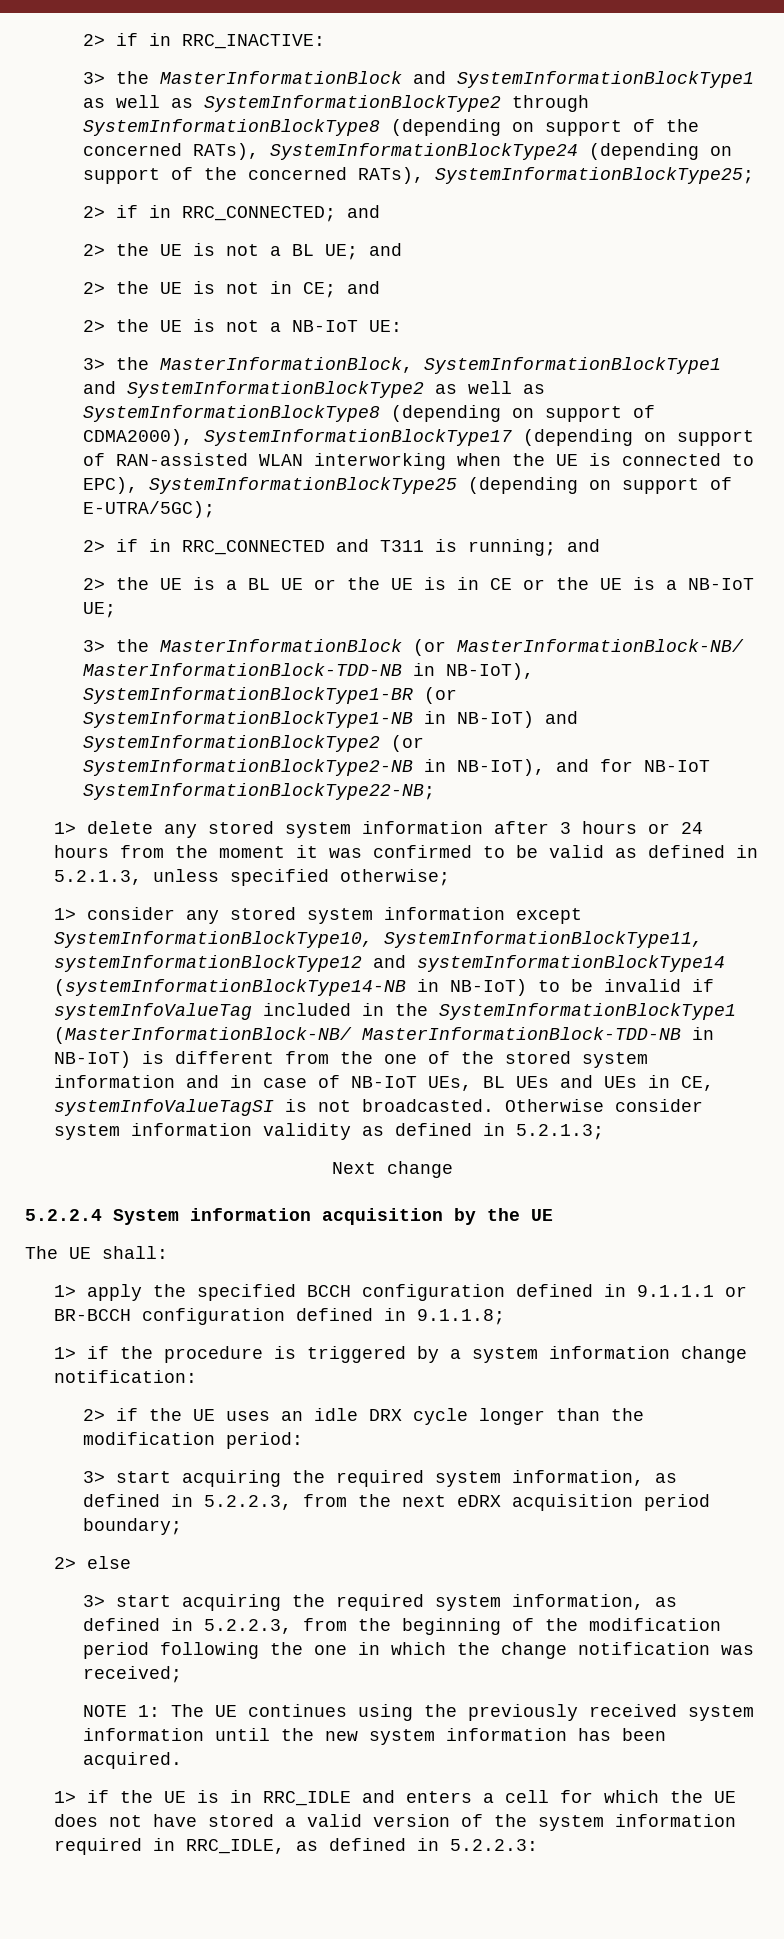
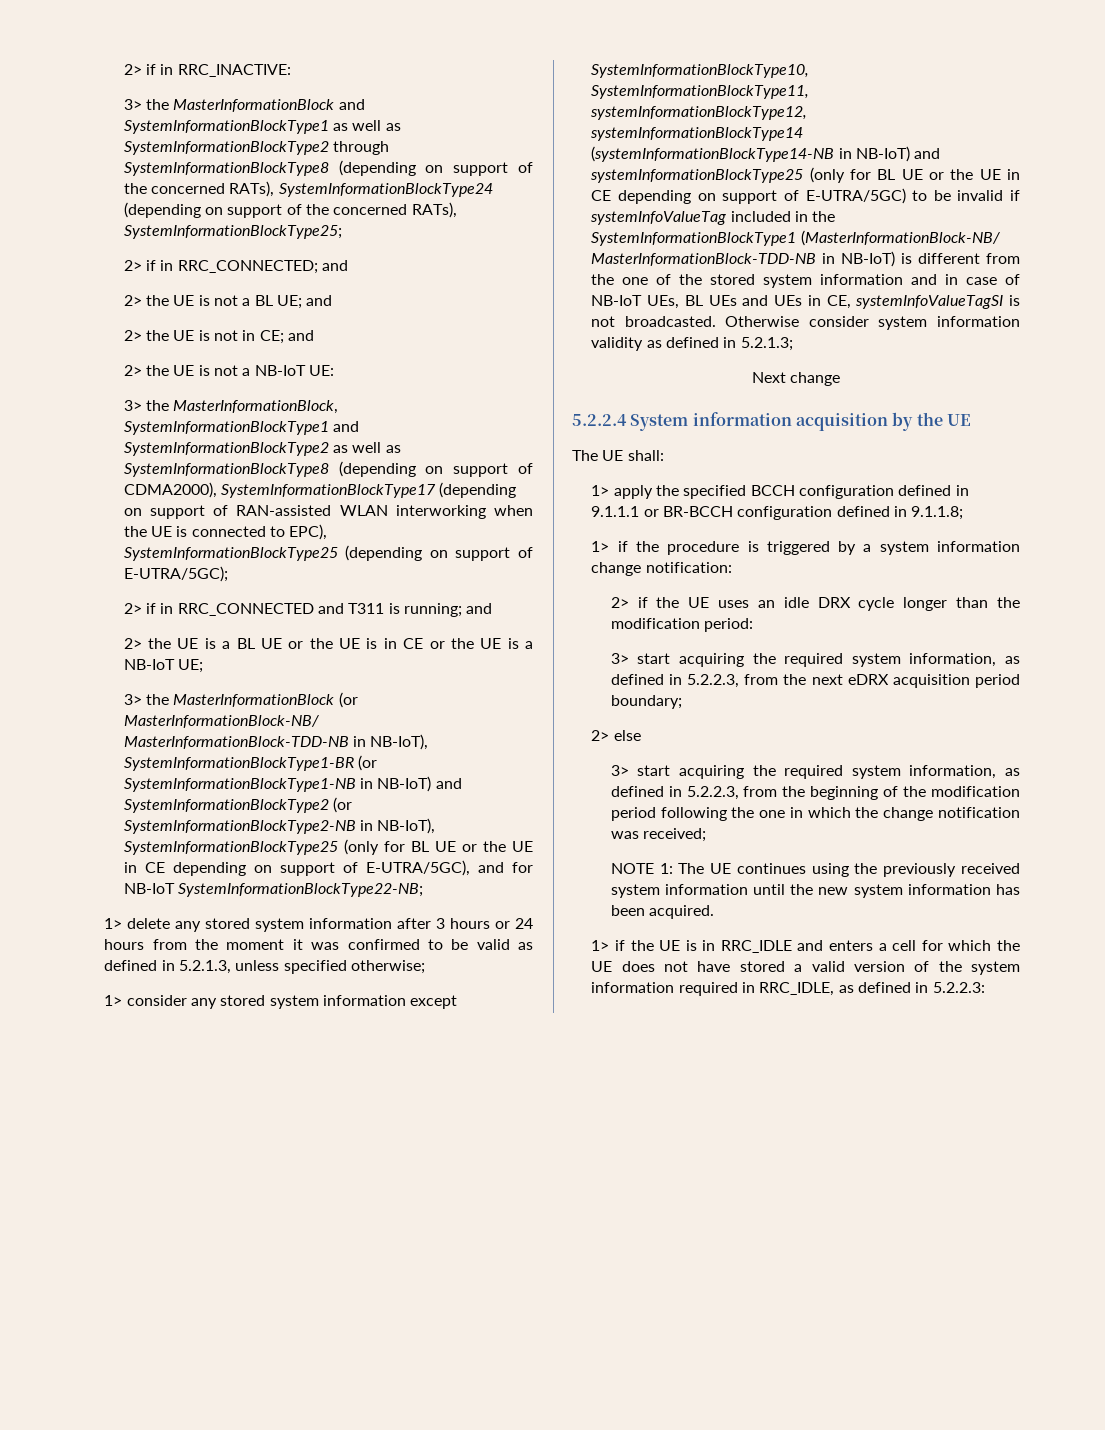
- 3> the MasterInformationBlock (or MasterInformationBlock-NB/ MasterInformationBlock-TDD-NB in NB-IoT), SystemInformationBlockType1-BR (or SystemInformationBlockType1-NB in NB-IoT) and SystemInformationBlockType2 (or SystemInformationBlockType2-NB in NB-IoT), and for NB-IoT SystemInformationBlockType22-NB;
+ 3> the MasterInformationBlock (or MasterInformationBlock-NB/ MasterInformationBlock-TDD-NB in NB-IoT), SystemInformationBlockType1-BR (or SystemInformationBlockType1-NB in NB-IoT) and SystemInformationBlockType2 (or SystemInformationBlockType2-NB in NB-IoT), SystemInformationBlockType25 (only for BL UE or the UE in CE depending on support of E-UTRA/5GC), and for NB-IoT SystemInformationBlockType22-NB;
- 1> consider any stored system information except SystemInformationBlockType10, SystemInformationBlockType11, systemInformationBlockType12 and systemInformationBlockType14 (systemInformationBlockType14-NB in NB-IoT) to be invalid if systemInfoValueTag included in the SystemInformationBlockType1 (MasterInformationBlock-NB/ MasterInformationBlock-TDD-NB in NB-IoT) is different from the one of the stored system information and in case of NB-IoT UEs, BL UEs and UEs in CE, systemInfoValueTagSI is not broadcasted.
+ 1> consider any stored system information except SystemInformationBlockType10, SystemInformationBlockType11, systemInformationBlockType12, systemInformationBlockType14 (systemInformationBlockType14-NB in NB-IoT) and systemInformationBlockType25 (only for BL UE or the UE in CE depending on support of E-UTRA/5GC) to be invalid if systemInfoValueTag included in the SystemInformationBlockType1 (MasterInformationBlock-NB/ MasterInformationBlock-TDD-NB in NB-IoT) is different from the one of the stored system information and in case of NB-IoT UEs, BL UEs and UEs in CE, systemInfoValueTagSI is not broadcasted.

